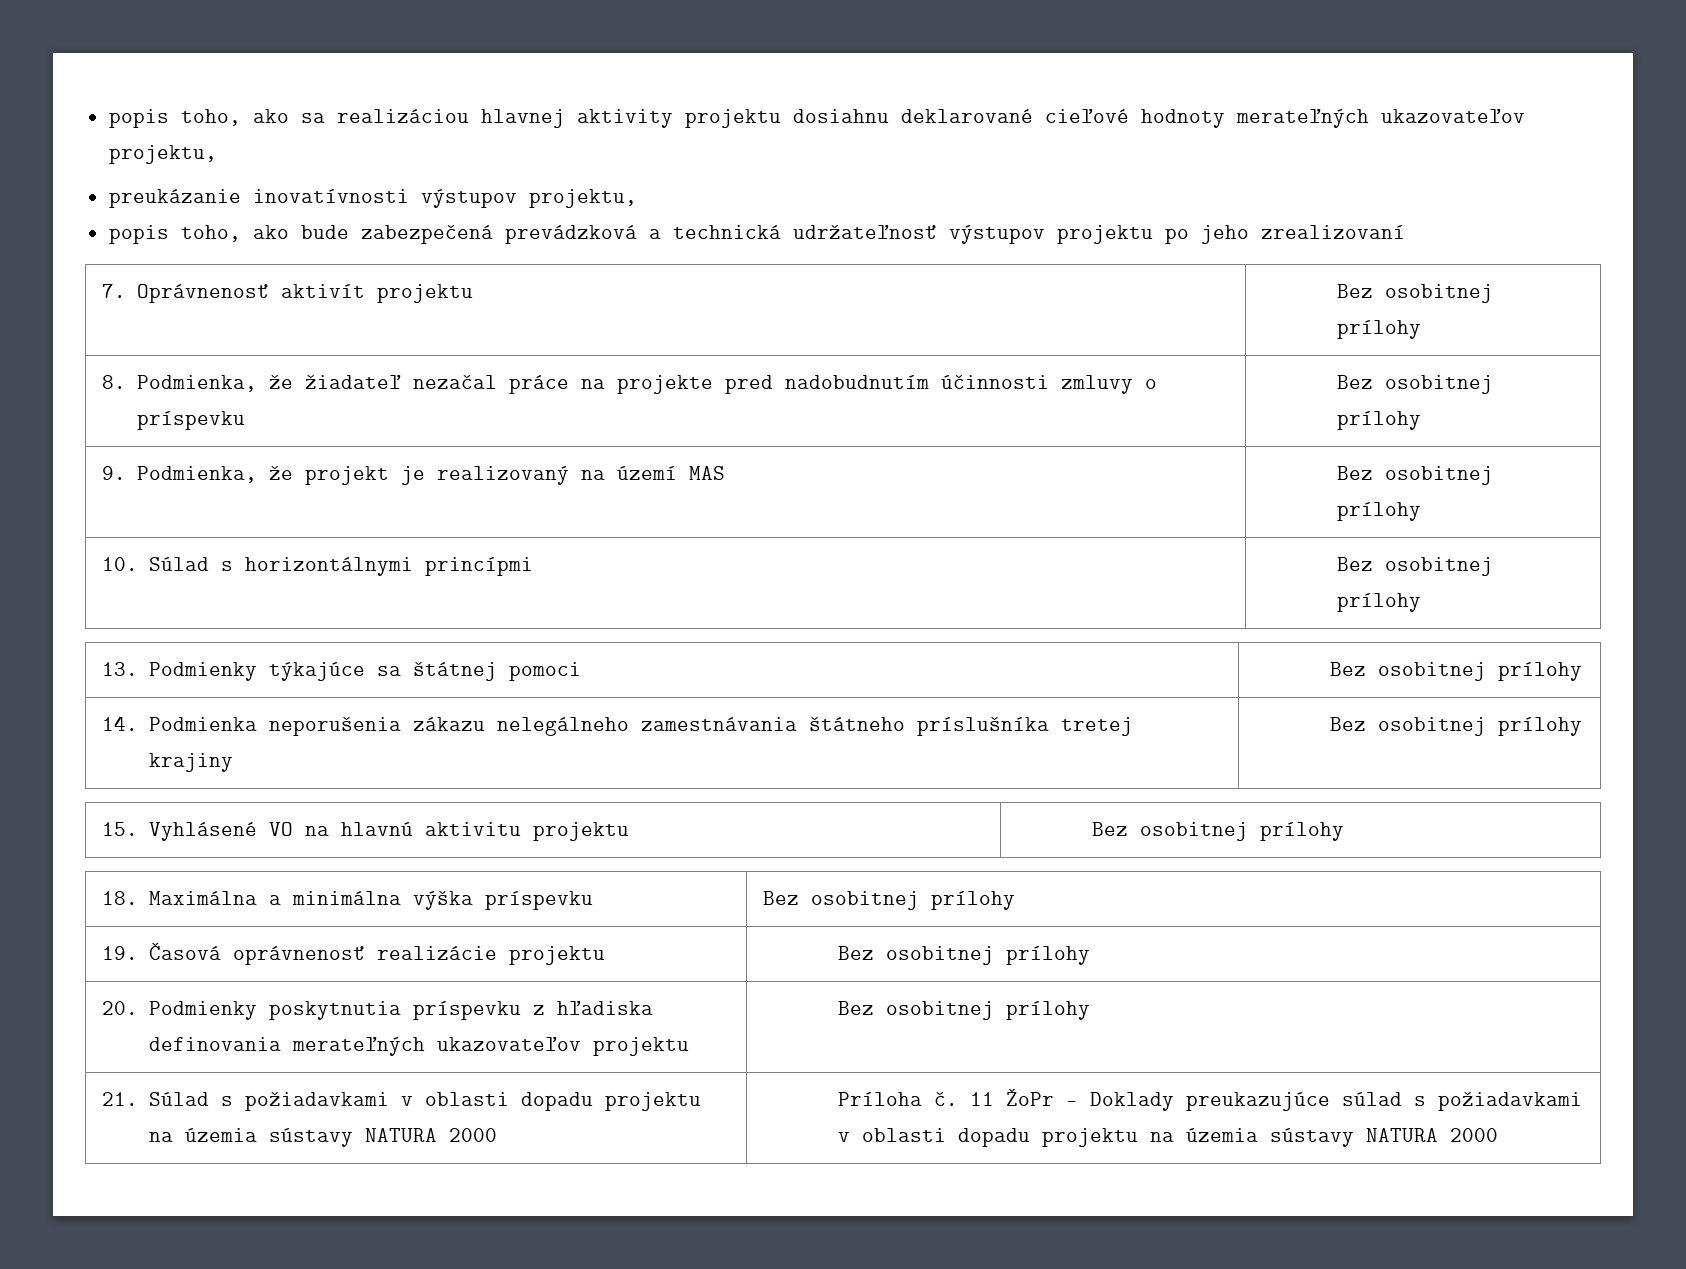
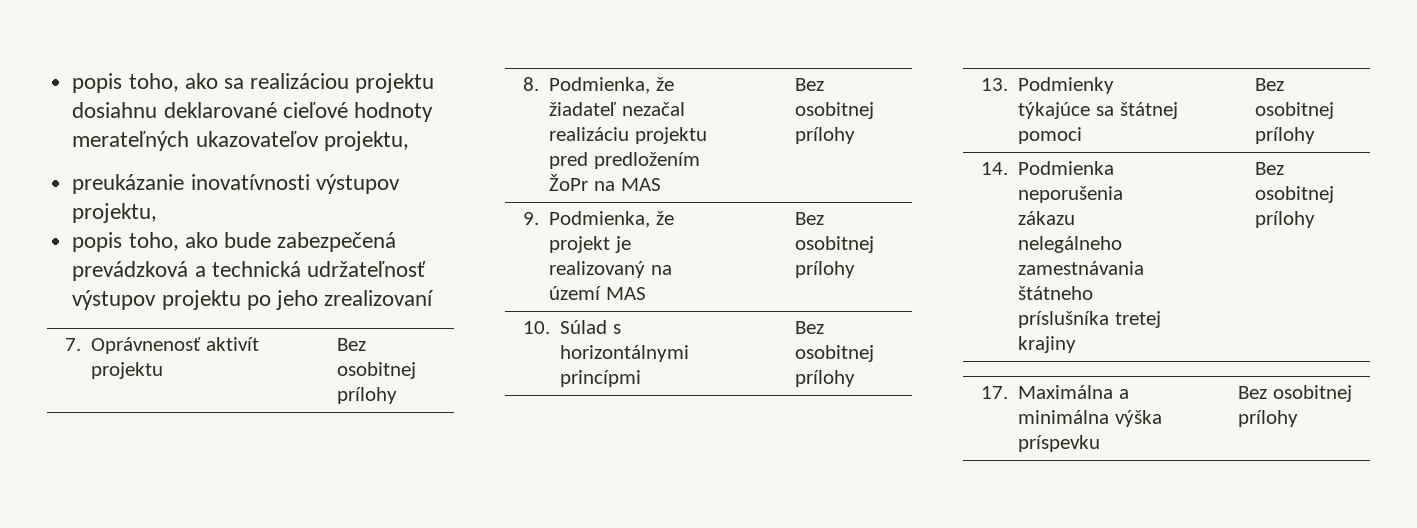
- popis toho, ako sa realizáciou hlavnej aktivity projektu dosiahnu deklarované cieľové hodnoty merateľných ukazovateľov projektu,
+ popis toho, ako sa realizáciou projektu dosiahnu deklarované cieľové hodnoty merateľných ukazovateľov projektu,
- 8. Podmienka, že žiadateľ nezačal práce na projekte pred nadobudnutím účinnosti zmluvy o príspevku | Bez osobitnej prílohy
+ 8. Podmienka, že žiadateľ nezačal realizáciu projektu pred predložením ŽoPr na MAS | Bez osobitnej prílohy
- 15. Vyhlásené VO na hlavnú aktivitu projektu | Bez osobitnej prílohy
- 18. Maximálna a minimálna výška príspevku | Bez osobitnej prílohy
+ 17. Maximálna a minimálna výška príspevku | Bez osobitnej prílohy
- 19. Časová oprávnenosť realizácie projektu | Bez osobitnej prílohy
- 20. Podmienky poskytnutia príspevku z hľadiska definovania merateľných ukazovateľov projektu | Bez osobitnej prílohy
- 21. Súlad s požiadavkami v oblasti dopadu projektu na územia sústavy NATURA 2000 | Príloha č. 11 ŽoPr – Doklady preukazujúce súlad s požiadavkami v oblasti dopadu projektu na územia sústavy NATURA 2000

